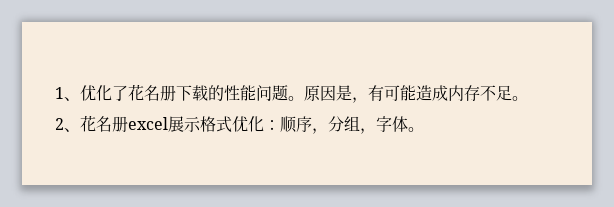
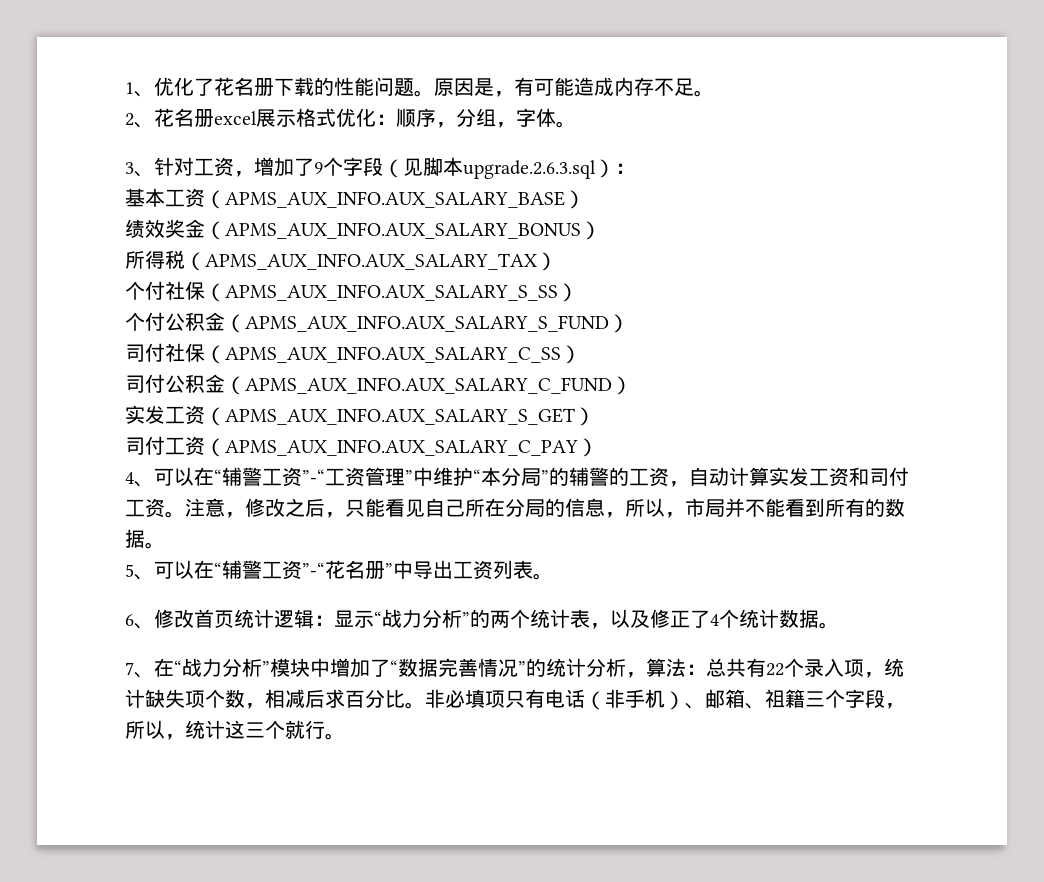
+ 3、针对工资，增加了9个字段（见脚本upgrade.2.6.3.sql）：
+ 基本工资（APMS_AUX_INFO.AUX_SALARY_BASE）
+ 绩效奖金（APMS_AUX_INFO.AUX_SALARY_BONUS）
+ 所得税（APMS_AUX_INFO.AUX_SALARY_TAX）
+ 个付社保（APMS_AUX_INFO.AUX_SALARY_S_SS）
+ 个付公积金（APMS_AUX_INFO.AUX_SALARY_S_FUND）
+ 司付社保（APMS_AUX_INFO.AUX_SALARY_C_SS）
+ 司付公积金（APMS_AUX_INFO.AUX_SALARY_C_FUND）
+ 实发工资（APMS_AUX_INFO.AUX_SALARY_S_GET）
+ 司付工资（APMS_AUX_INFO.AUX_SALARY_C_PAY）
+ 4、可以在“辅警工资”-“工资管理”中维护“本分局”的辅警的工资，自动计算实发工资和司付工资。注意，修改之后，只能看见自己所在分局的信息，所以，市局并不能看到所有的数据。
+ 5、可以在“辅警工资”-“花名册”中导出工资列表。
+ 6、修改首页统计逻辑：显示“战力分析”的两个统计表，以及修正了4个统计数据。
+ 7、在“战力分析”模块中增加了“数据完善情况”的统计分析，算法：总共有22个录入项，统计缺失项个数，相减后求百分比。非必填项只有电话（非手机）、邮箱、祖籍三个字段，所以，统计这三个就行。

